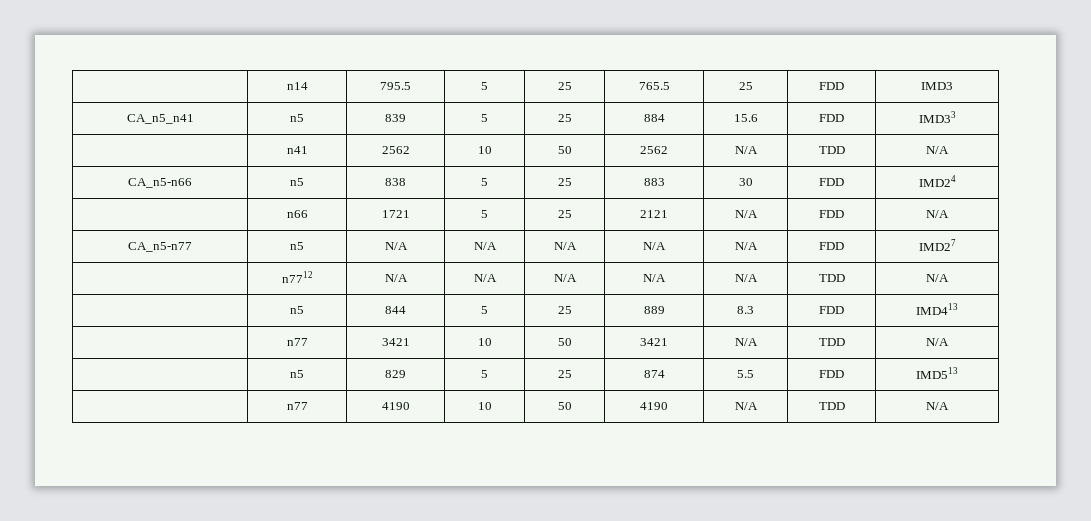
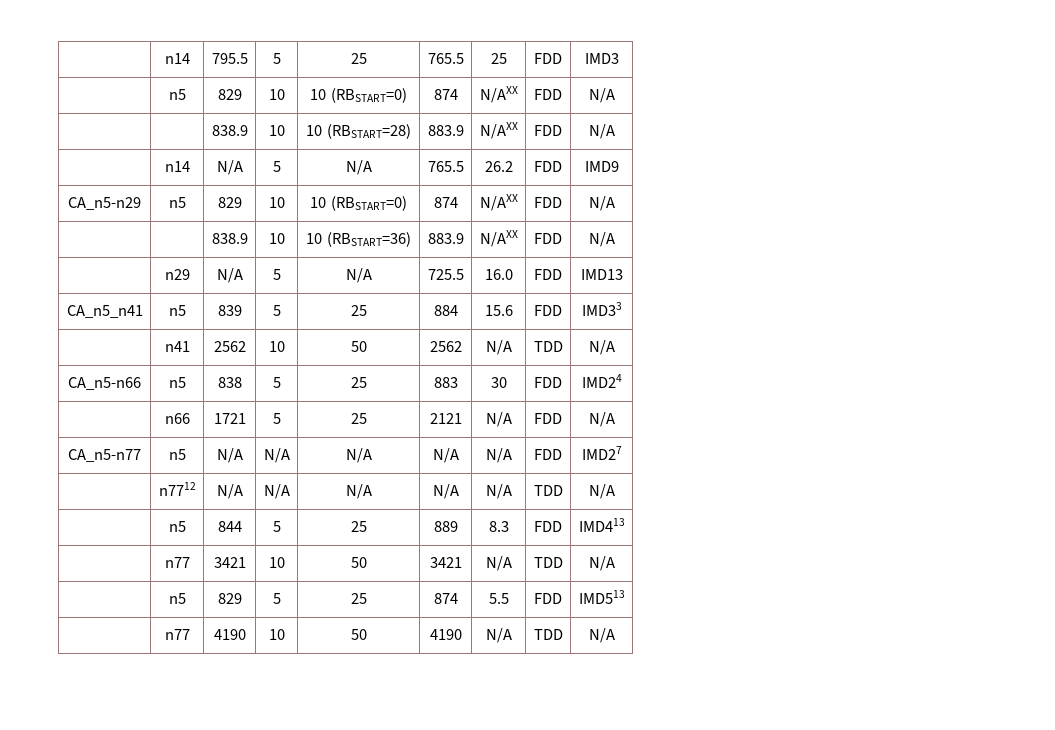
  | n14 | 795.5 | 5 | 25 | 765.5 | 25 | FDD | IMD3
+ | n5 | 829 | 10 | 10 (RBSTART=0) | 874 | N/AXX | FDD | N/A
+ | | 838.9 | 10 | 10 (RBSTART=28) | 883.9 | N/AXX | FDD | N/A
+ | n14 | N/A | 5 | N/A | 765.5 | 26.2 | FDD | IMD9
+ CA_n5-n29 | n5 | 829 | 10 | 10 (RBSTART=0) | 874 | N/AXX | FDD | N/A
+ | | 838.9 | 10 | 10 (RBSTART=36) | 883.9 | N/AXX | FDD | N/A
+ | n29 | N/A | 5 | N/A | 725.5 | 16.0 | FDD | IMD13

